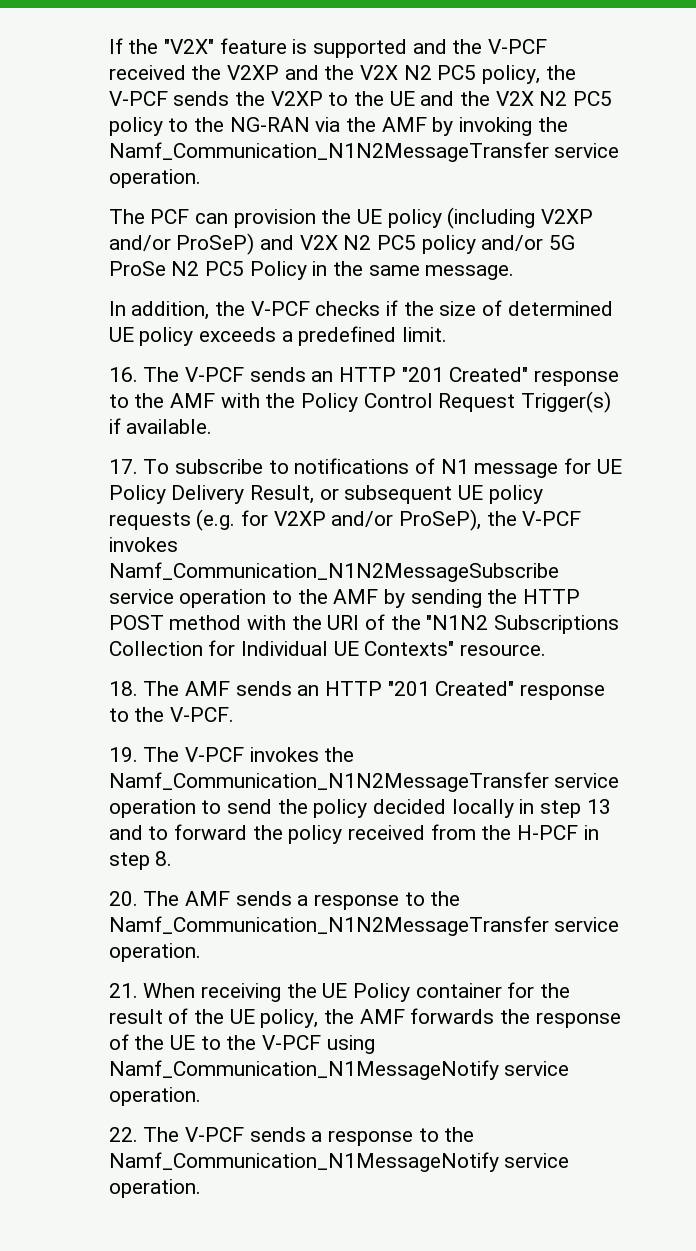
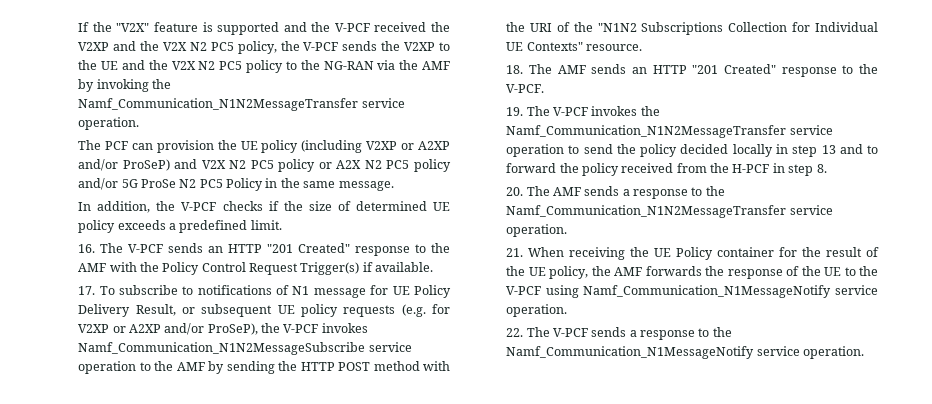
- The PCF can provision the UE policy (including V2XP and/or ProSeP) and V2X N2 PC5 policy and/or 5G ProSe N2 PC5 Policy in the same message.
+ The PCF can provision the UE policy (including V2XP or A2XP and/or ProSeP) and V2X N2 PC5 policy or A2X N2 PC5 policy and/or 5G ProSe N2 PC5 Policy in the same message.
- 17. To subscribe to notifications of N1 message for UE Policy Delivery Result, or subsequent UE policy requests (e.g. for V2XP and/or ProSeP), the V-PCF invokes Namf_Communication_N1N2MessageSubscribe service operation to the AMF by sending the HTTP POST method with the URI of the "N1N2 Subscriptions Collection for Individual UE Contexts" resource.
+ 17. To subscribe to notifications of N1 message for UE Policy Delivery Result, or subsequent UE policy requests (e.g. for V2XP or A2XP and/or ProSeP), the V-PCF invokes Namf_Communication_N1N2MessageSubscribe service operation to the AMF by sending the HTTP POST method with the URI of the "N1N2 Subscriptions Collection for Individual UE Contexts" resource.

